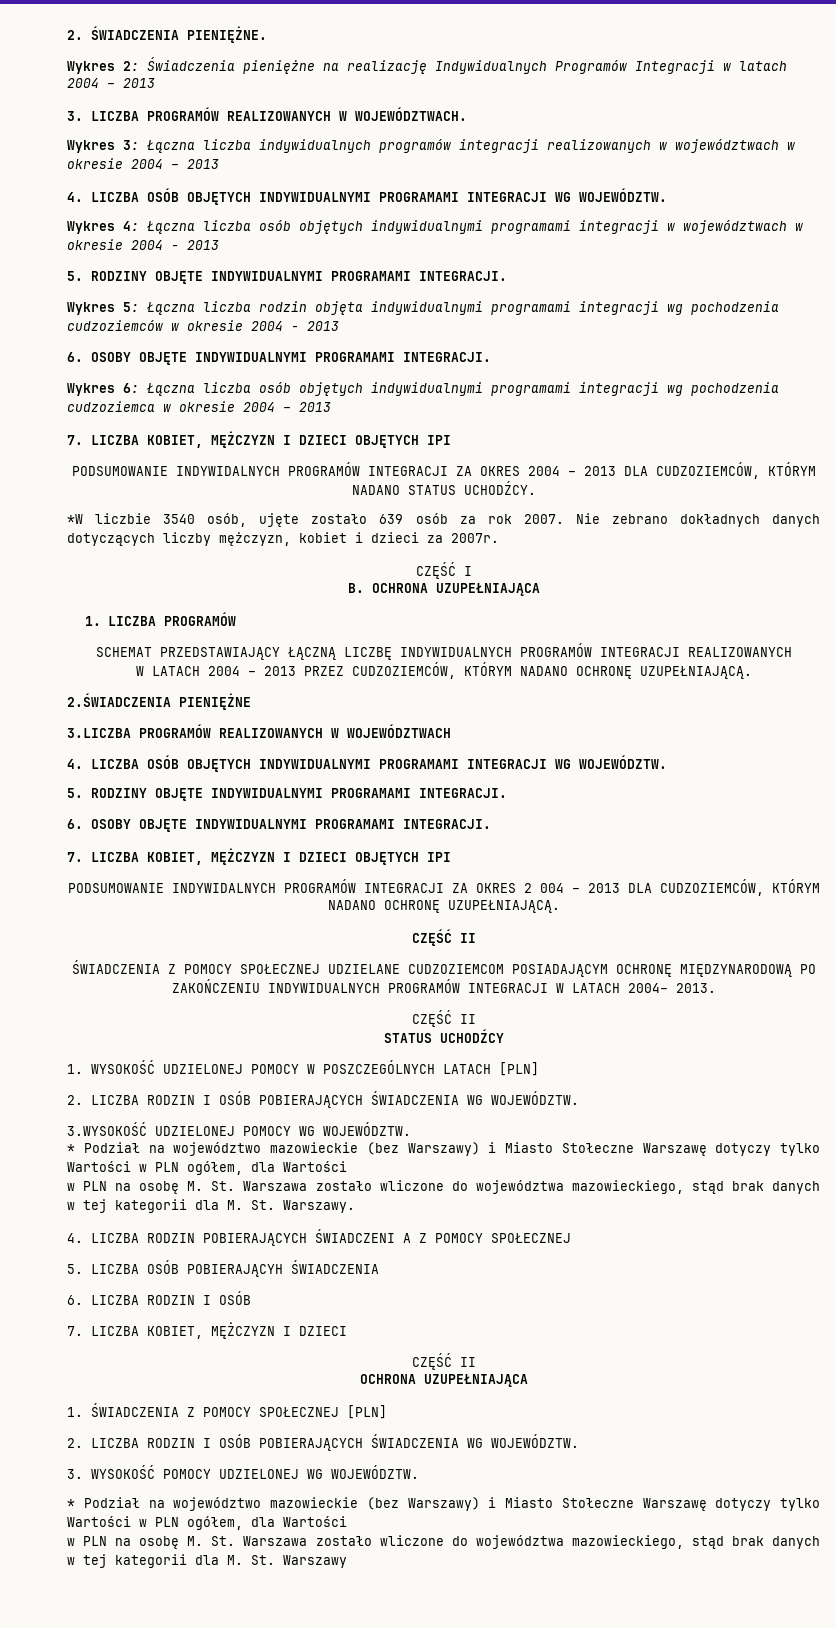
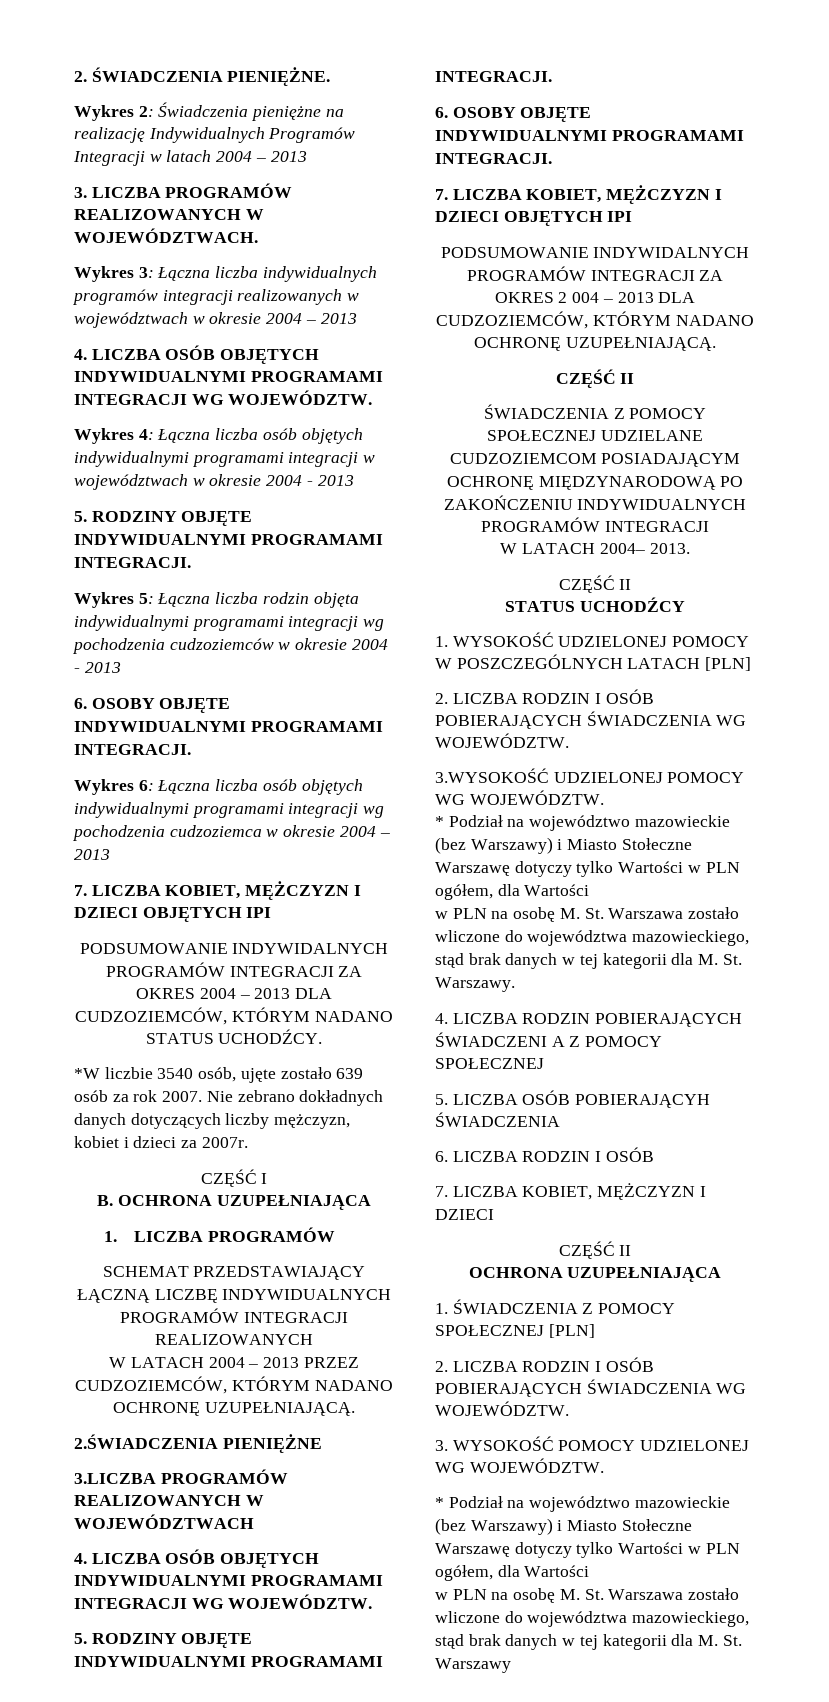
- ŚWIADCZENIA Z POMOCY SPOŁECZNEJ UDZIELANE CUDZOZIEMCOM POSIADAJĄCYM OCHRONĘ MIĘDZYNARODOWĄ PO ZAKOŃCZENIU INDYWIDUALNYCH PROGRAMÓW INTEGRACJI W LATACH 2004– 2013.
+ ŚWIADCZENIA Z POMOCY SPOŁECZNEJ UDZIELANE CUDZOZIEMCOM POSIADAJĄCYM OCHRONĘ MIĘDZYNARODOWĄ PO ZAKOŃCZENIU INDYWIDUALNYCH PROGRAMÓW INTEGRACJI
+ W LATACH 2004– 2013.

